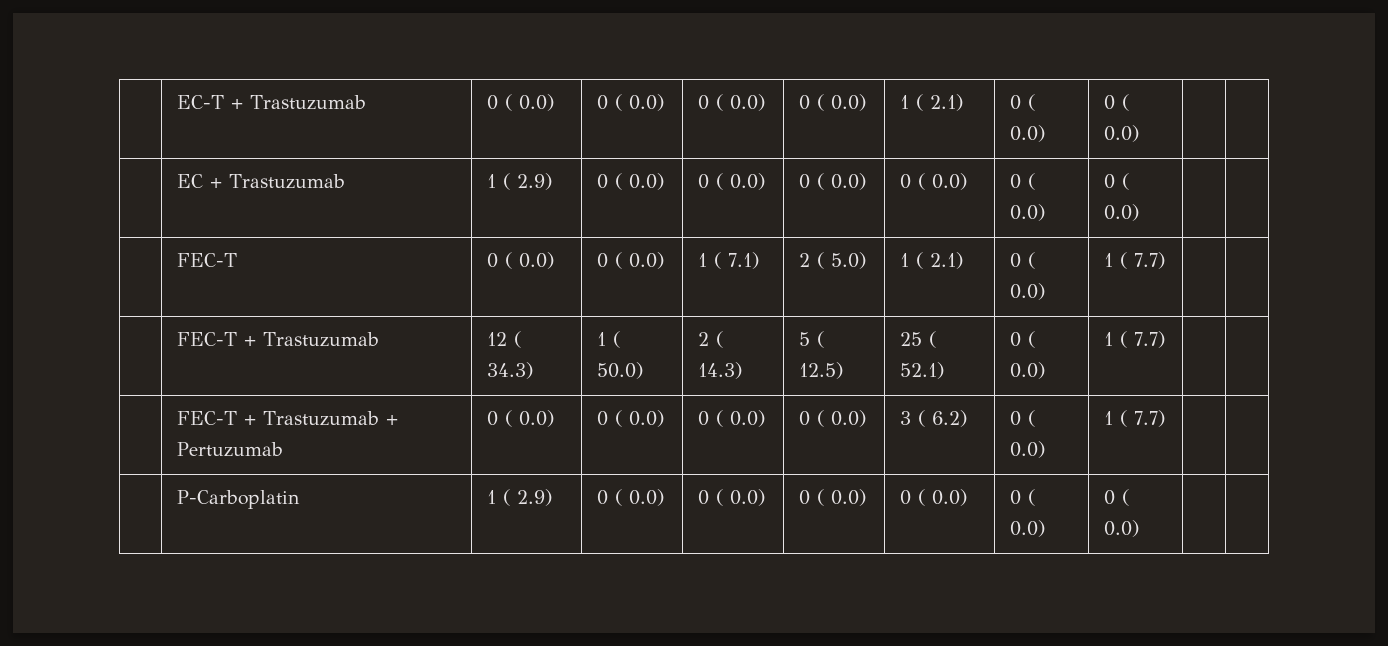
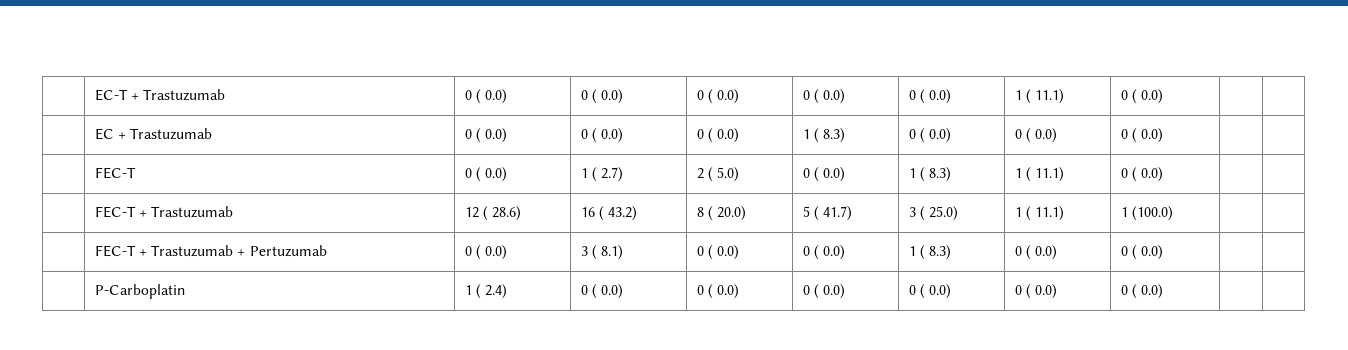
- | EC-T + Trastuzumab | 0 ( 0.0) | 0 ( 0.0) | 0 ( 0.0) | 0 ( 0.0) | 1 ( 2.1) | 0 ( 0.0) | 0 ( 0.0) | |
- | EC + Trastuzumab | 1 ( 2.9) | 0 ( 0.0) | 0 ( 0.0) | 0 ( 0.0) | 0 ( 0.0) | 0 ( 0.0) | 0 ( 0.0) | |
+ | EC-T + Trastuzumab | 0 ( 0.0) | 0 ( 0.0) | 0 ( 0.0) | 0 ( 0.0) | 0 ( 0.0) | 1 ( 11.1) | 0 ( 0.0) | |
+ | EC + Trastuzumab | 0 ( 0.0) | 0 ( 0.0) | 0 ( 0.0) | 1 ( 8.3) | 0 ( 0.0) | 0 ( 0.0) | 0 ( 0.0) | |
+ | FEC-T | 0 ( 0.0) | 1 ( 2.7) | 2 ( 5.0) | 0 ( 0.0) | 1 ( 8.3) | 1 ( 11.1) | 0 ( 0.0) | |
+ | FEC-T + Trastuzumab | 12 ( 28.6) | 16 ( 43.2) | 8 ( 20.0) | 5 ( 41.7) | 3 ( 25.0) | 1 ( 11.1) | 1 (100.0) | |
+ | FEC-T + Trastuzumab + Pertuzumab | 0 ( 0.0) | 3 ( 8.1) | 0 ( 0.0) | 0 ( 0.0) | 1 ( 8.3) | 0 ( 0.0) | 0 ( 0.0) | |
+ | P-Carboplatin | 1 ( 2.4) | 0 ( 0.0) | 0 ( 0.0) | 0 ( 0.0) | 0 ( 0.0) | 0 ( 0.0) | 0 ( 0.0) | |
- | FEC-T | 0 ( 0.0) | 0 ( 0.0) | 1 ( 7.1) | 2 ( 5.0) | 1 ( 2.1) | 0 ( 0.0) | 1 ( 7.7) | |
- | FEC-T + Trastuzumab | 12 ( 34.3) | 1 ( 50.0) | 2 ( 14.3) | 5 ( 12.5) | 25 ( 52.1) | 0 ( 0.0) | 1 ( 7.7) | |
- | FEC-T + Trastuzumab + Pertuzumab | 0 ( 0.0) | 0 ( 0.0) | 0 ( 0.0) | 0 ( 0.0) | 3 ( 6.2) | 0 ( 0.0) | 1 ( 7.7) | |
- | P-Carboplatin | 1 ( 2.9) | 0 ( 0.0) | 0 ( 0.0) | 0 ( 0.0) | 0 ( 0.0) | 0 ( 0.0) | 0 ( 0.0) | |

